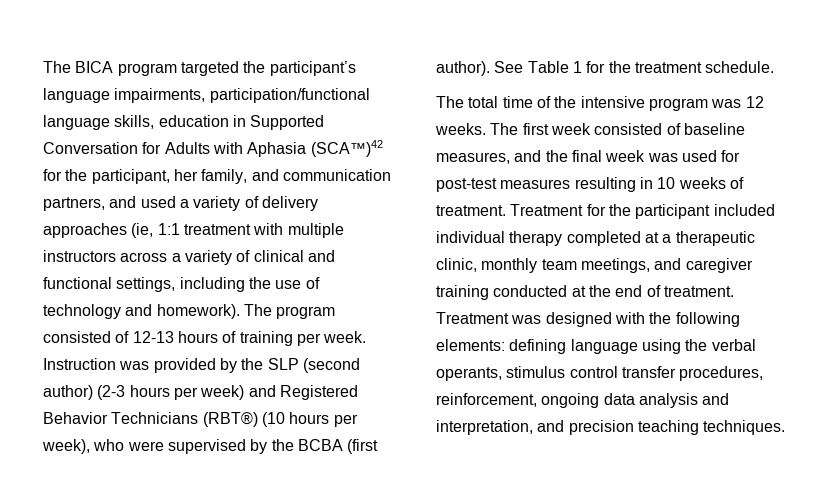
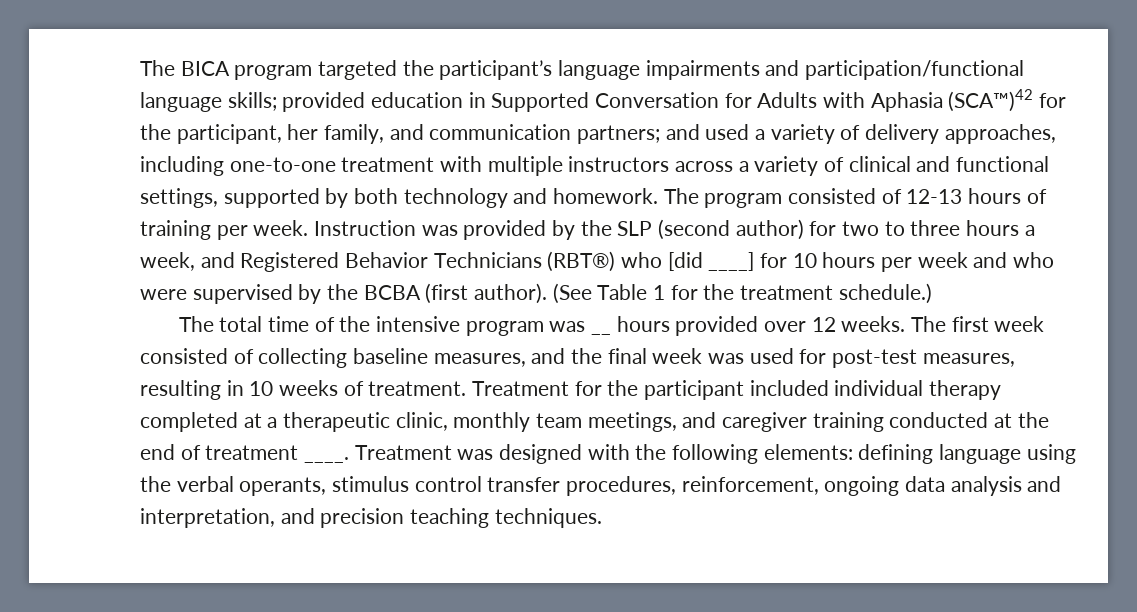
- The BICA program targeted the participant’s language impairments, participation/functional language skills, education in Supported Conversation for Adults with Aphasia (SCA™)42 for the participant, her family, and communication partners, and used a variety of delivery approaches (ie, 1:1 treatment with multiple instructors across a variety of clinical and functional settings, including the use of technology and homework).
+ The BICA program targeted the participant’s language impairments and participation/functional language skills; provided education in Supported Conversation for Adults with Aphasia (SCA™)42 for the participant, her family, and communication partners; and used a variety of delivery approaches, including one-to-one treatment with multiple instructors across a variety of clinical and functional settings, supported by both technology and homework.
- Instruction was provided by the SLP (second author) (2-3 hours per week) and Registered Behavior Technicians (RBT®) (10 hours per week), who were supervised by the BCBA (first author).
+ Instruction was provided by the SLP (second author) for two to three hours a week, and Registered Behavior Technicians (RBT®) who [did ____] for 10 hours per week and who were supervised by the BCBA (first author).
- See Table 1 for the treatment schedule.
+ (See Table 1 for the treatment schedule.)
- The total time of the intensive program was 12 weeks.
+ The total time of the intensive program was __ hours provided over 12 weeks.
- The first week consisted of baseline measures, and the final week was used for post-test measures resulting in 10 weeks of treatment.
+ The first week consisted of collecting baseline measures, and the final week was used for post-test measures, resulting in 10 weeks of treatment.
- Treatment for the participant included individual therapy completed at a therapeutic clinic, monthly team meetings, and caregiver training conducted at the end of treatment.
+ Treatment for the participant included individual therapy completed at a therapeutic clinic, monthly team meetings, and caregiver training conducted at the end of treatment ____.

